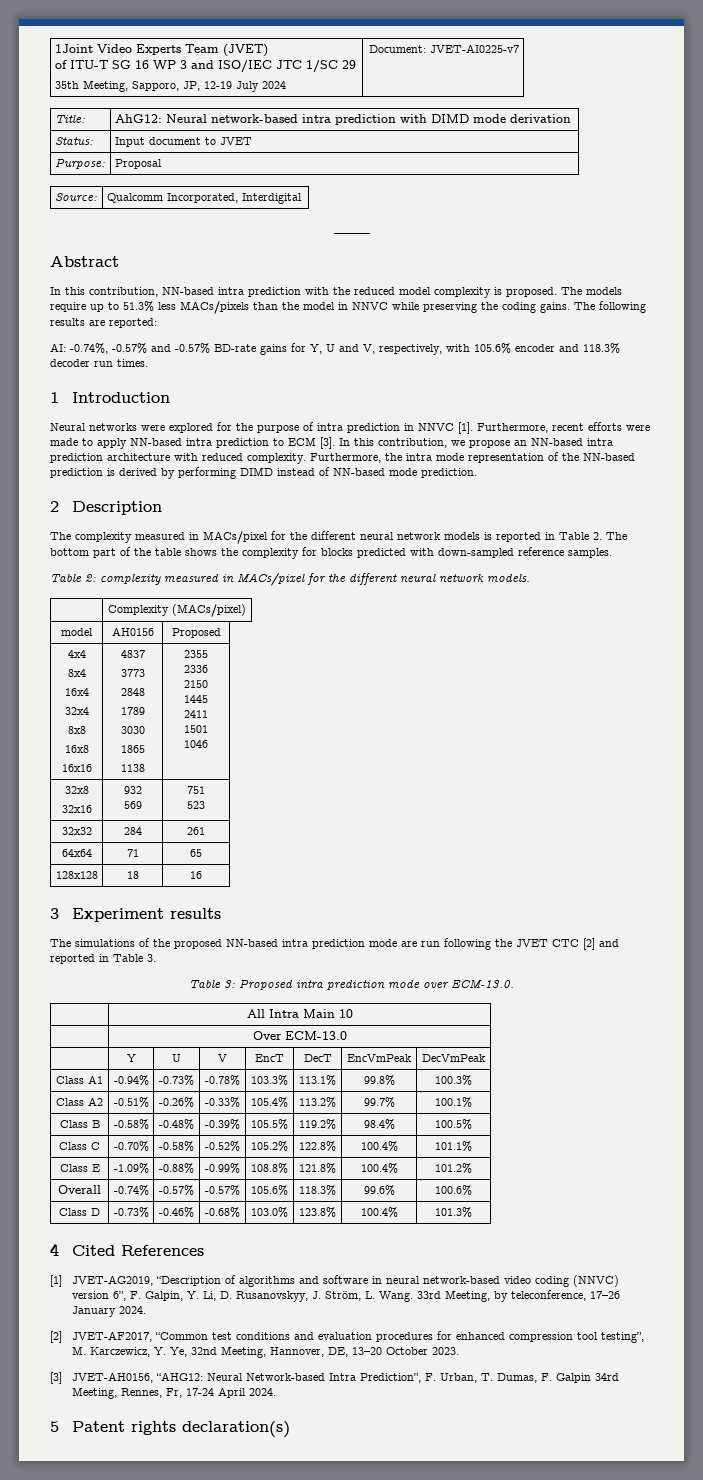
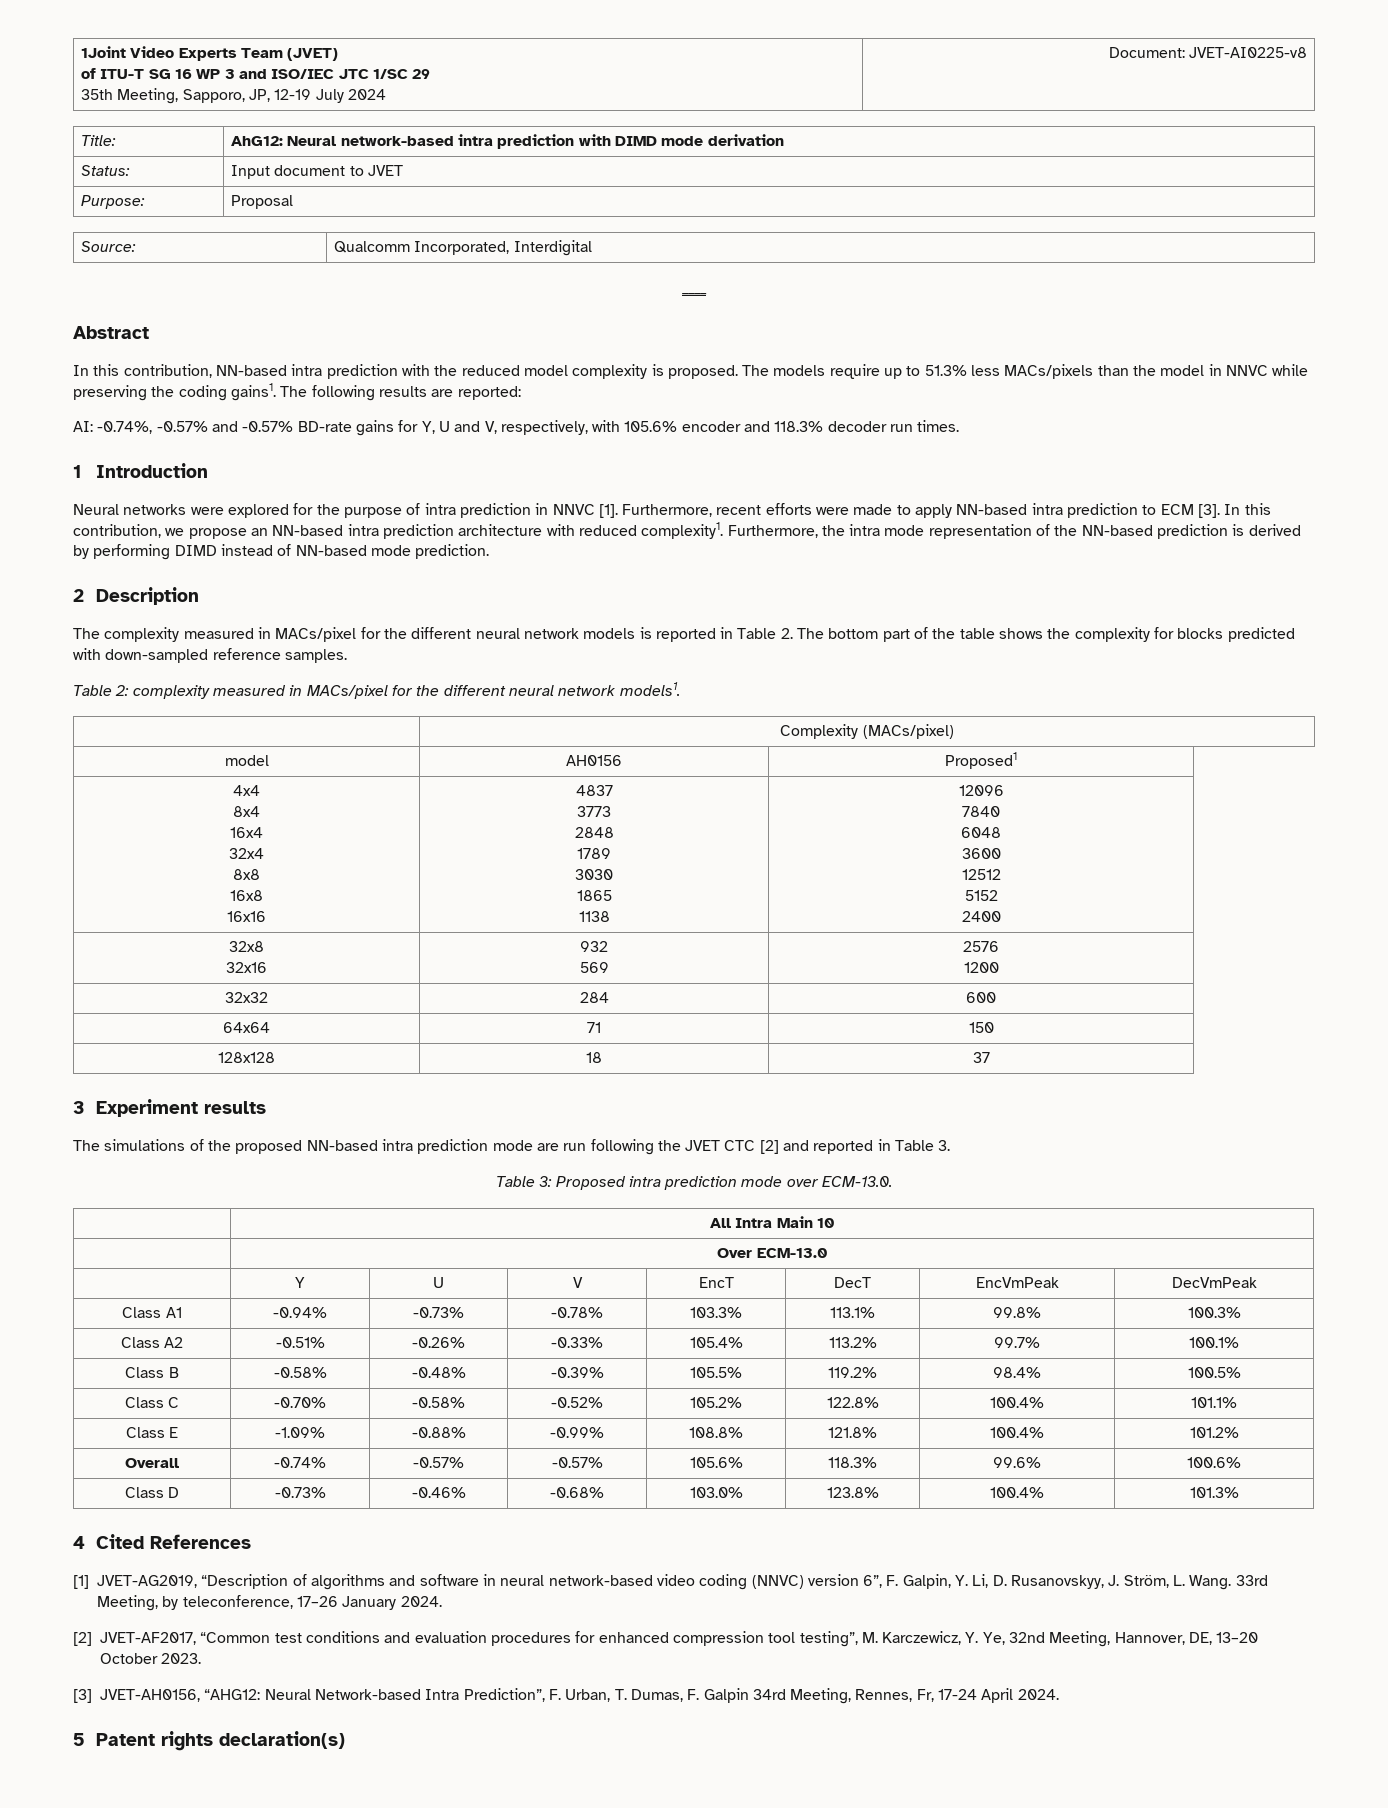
  1Joint Video Experts Team (JVET)
  of ITU-T SG 16 WP 3 and ISO/IEC JTC 1/SC 29
- 35th Meeting, Sapporo, JP, 12-19 July 2024 | Document: JVET-AI0225-v7
+ 35th Meeting, Sapporo, JP, 12-19 July 2024 | Document: JVET-AI0225-v8
- The models require up to 51.3% less MACs/pixels than the model in NNVC while preserving the coding gains.
+ The models require up to 51.3% less MACs/pixels than the model in NNVC while preserving the coding gains1.
- In this contribution, we propose an NN-based intra prediction architecture with reduced complexity.
+ In this contribution, we propose an NN-based intra prediction architecture with reduced complexity1.
- Table 2: complexity measured in MACs/pixel for the different neural network models.
+ Table 2: complexity measured in MACs/pixel for the different neural network models1.
- model | AH0156 | Proposed
+ model | AH0156 | Proposed1
  4x4
  8x4
  16x4
  32x4
  8x8
  16x8
  16x16 | 4837
  3773
  2848
  1789
  3030
  1865
- 1138 | 2355
- 2336
- 2150
- 1445
- 2411
- 1501
- 1046
+ 1138 | 12096
+ 7840
+ 6048
+ 3600
+ 12512
+ 5152
+ 2400
  32x8
  32x16 | 932
- 569 | 751
- 523
+ 569 | 2576
+ 1200
- 32x32 | 284 | 261
+ 32x32 | 284 | 600
- 64x64 | 71 | 65
+ 64x64 | 71 | 150
- 128x128 | 18 | 16
+ 128x128 | 18 | 37

